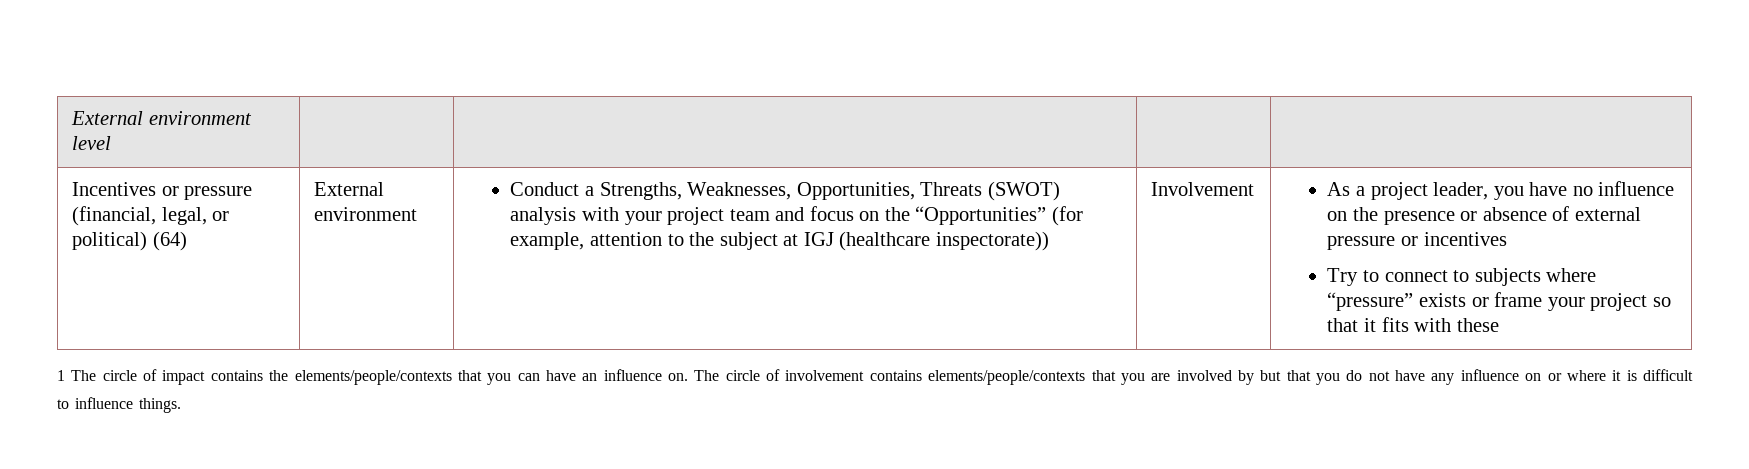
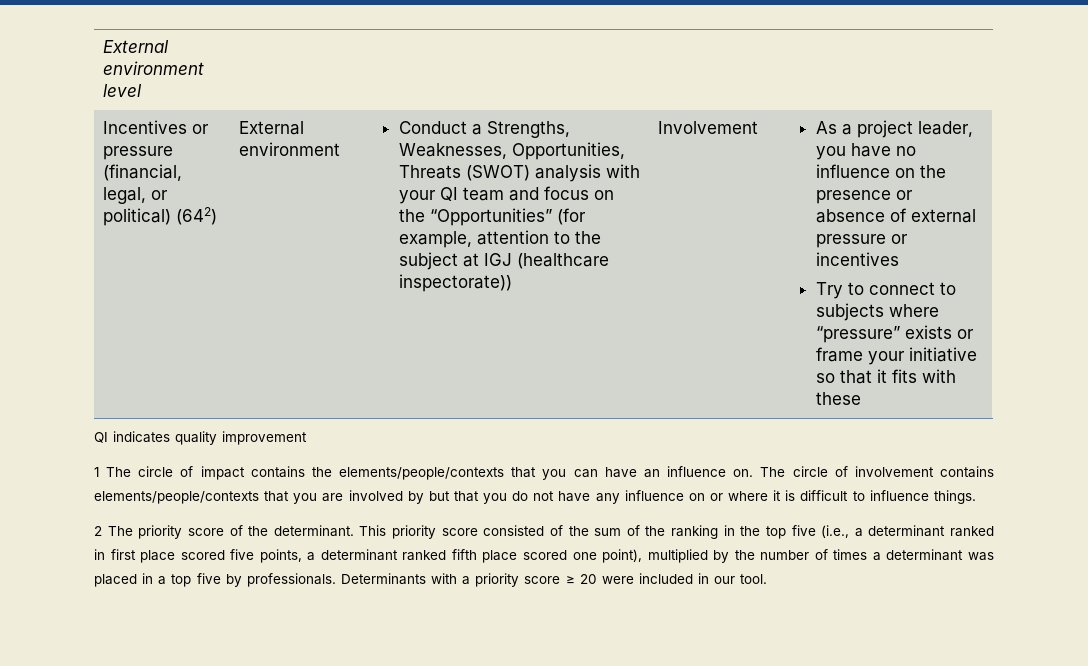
- Incentives or pressure (financial, legal, or political) (64)
+ Incentives or pressure (financial, legal, or political) (642)
- Conduct a Strengths, Weaknesses, Opportunities, Threats (SWOT) analysis with your project team and focus on the “Opportunities” (for example, attention to the subject at IGJ (healthcare inspectorate))
+ Conduct a Strengths, Weaknesses, Opportunities, Threats (SWOT) analysis with your QI team and focus on the “Opportunities” (for example, attention to the subject at IGJ (healthcare inspectorate))
- Try to connect to subjects where “pressure” exists or frame your project so that it fits with these
+ Try to connect to subjects where “pressure” exists or frame your initiative so that it fits with these
+ QI indicates quality improvement
+ 2 The priority score of the determinant. This priority score consisted of the sum of the ranking in the top five (i.e., a determinant ranked in first place scored five points, a determinant ranked fifth place scored one point), multiplied by the number of times a determinant was placed in a top five by professionals. Determinants with a priority score ≥ 20 were included in our tool.

